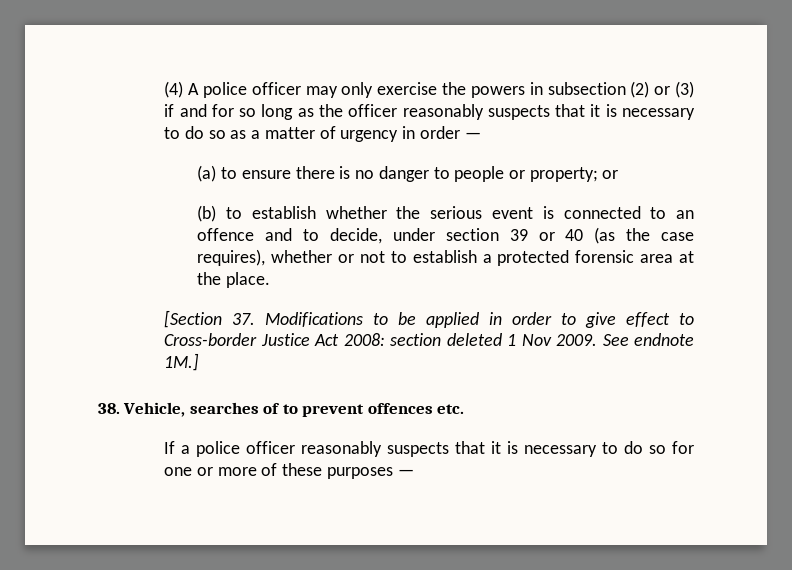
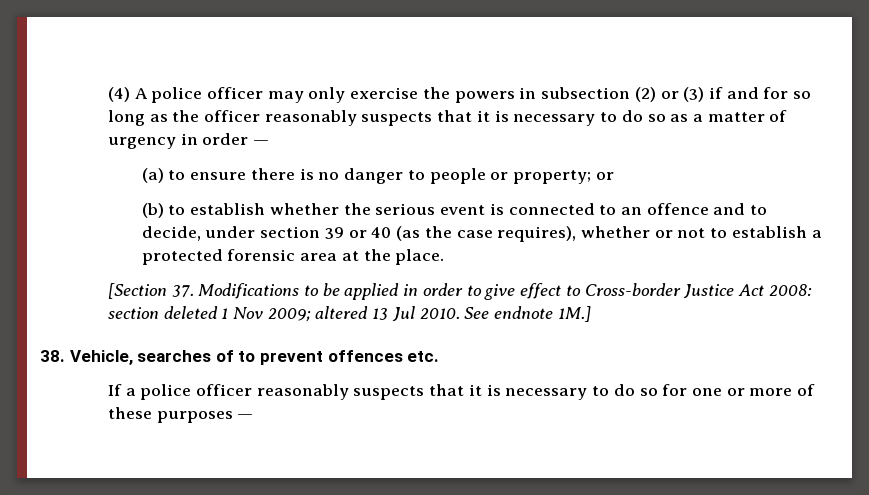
- [Section 37. Modifications to be applied in order to give effect to Cross-border Justice Act 2008: section deleted 1 Nov 2009.
+ [Section 37. Modifications to be applied in order to give effect to Cross-border Justice Act 2008: section deleted 1 Nov 2009; altered 13 Jul 2010.

